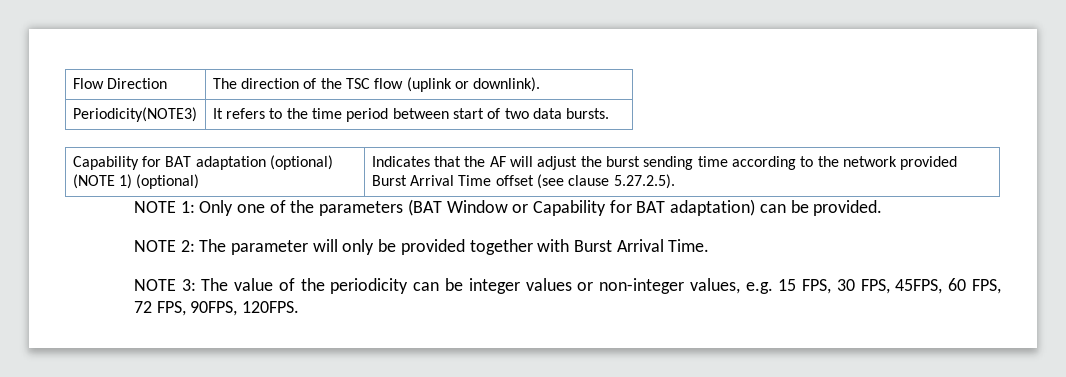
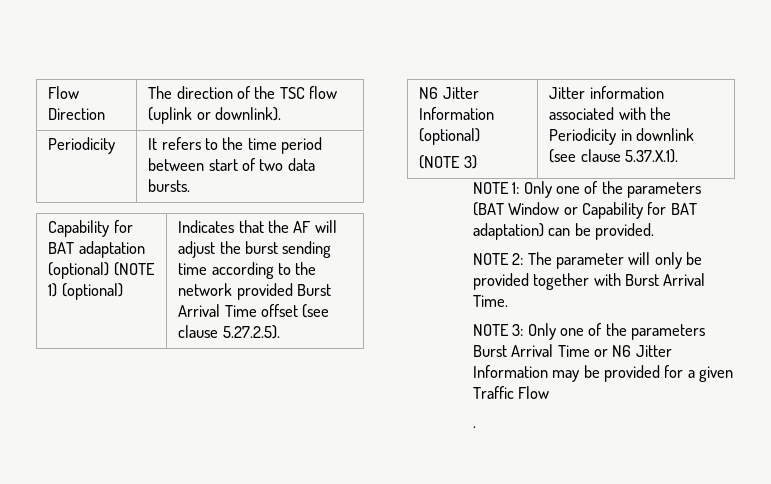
- Periodicity(NOTE3) | It refers to the time period between start of two data bursts.
+ Periodicity | It refers to the time period between start of two data bursts.
+ N6 Jitter Information (optional)
+ (NOTE 3) | Jitter information associated with the Periodicity in downlink (see clause 5.37.X.1).
- NOTE 3: The value of the periodicity can be integer values or non-integer values, e.g. 15 FPS, 30 FPS, 45FPS, 60 FPS, 72 FPS, 90FPS, 120FPS.
+ NOTE 3: Only one of the parameters Burst Arrival Time or N6 Jitter Information may be provided for a given Traffic Flow
+ .

